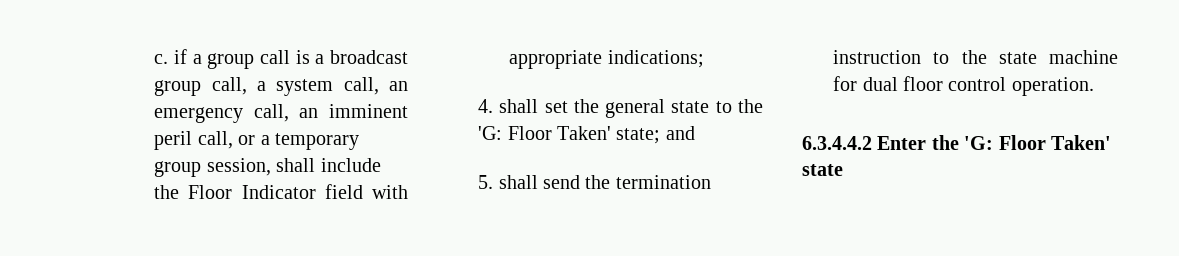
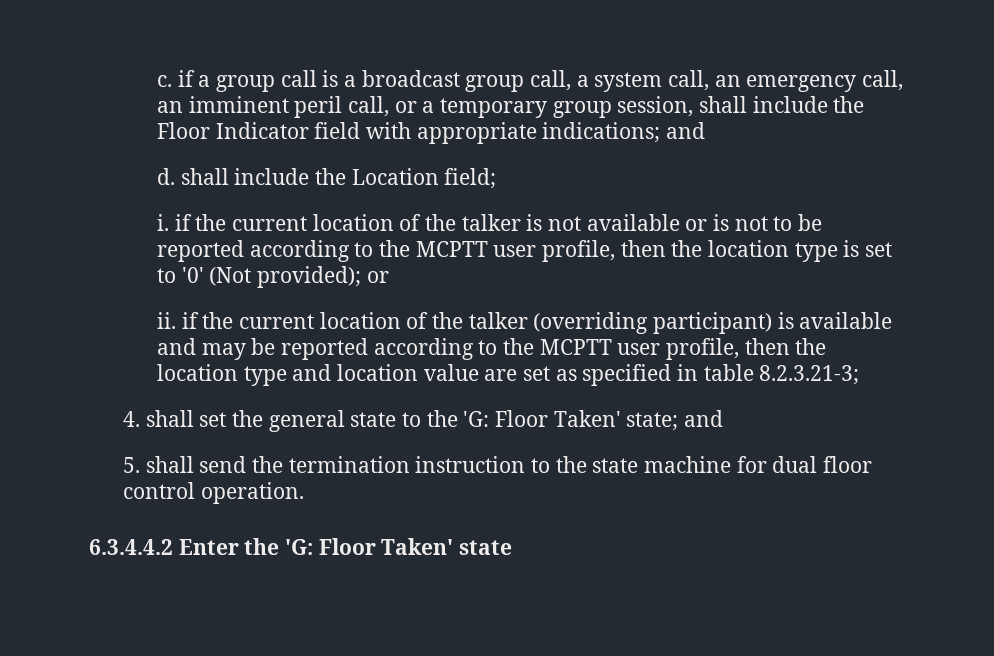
- c. if a group call is a broadcast group call, a system call, an emergency call, an imminent peril call, or a temporary group session, shall include the Floor Indicator field with appropriate indications;
+ c. if a group call is a broadcast group call, a system call, an emergency call, an imminent peril call, or a temporary group session, shall include the Floor Indicator field with appropriate indications; and
+ d. shall include the Location field;
+ i. if the current location of the talker is not available or is not to be reported according to the MCPTT user profile, then the location type is set to '0' (Not provided); or
+ ii. if the current location of the talker (overriding participant) is available and may be reported according to the MCPTT user profile, then the location type and location value are set as specified in table 8.2.3.21-3;

